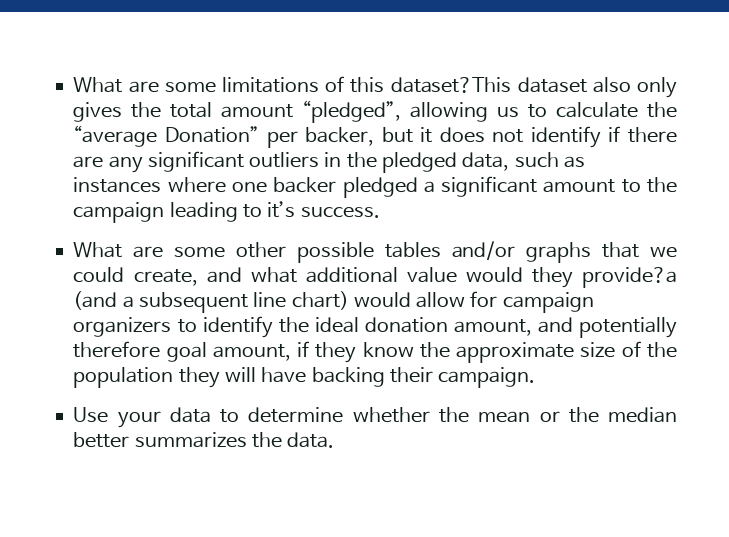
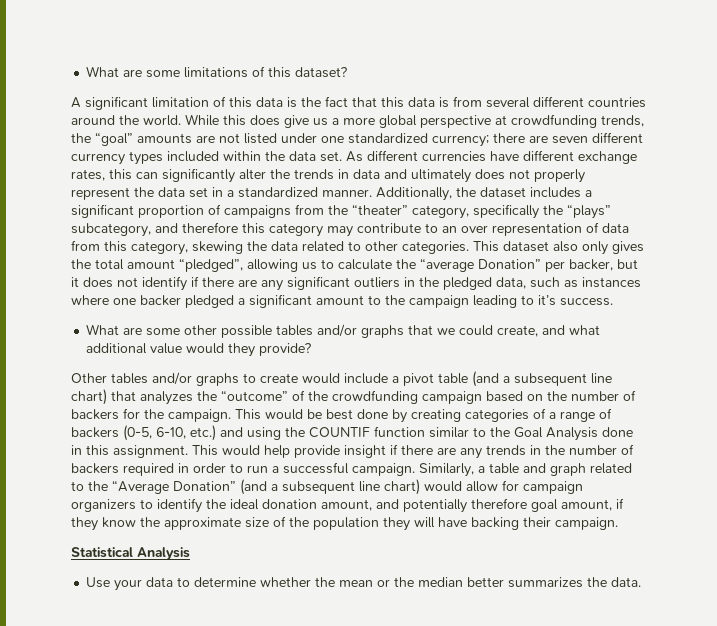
- What are some limitations of this dataset?This dataset also only gives the total amount “pledged”, allowing us to calculate the “average Donation” per backer, but it does not identify if there are any significant outliers in the pledged data, such as instances where one backer pledged a significant amount to the campaign leading to it’s success.
+ What are some limitations of this dataset?
+ A significant limitation of this data is the fact that this data is from several different countries around the world. While this does give us a more global perspective at crowdfunding trends, the “goal” amounts are not listed under one standardized currency; there are seven different currency types included within the data set. As different currencies have different exchange rates, this can significantly alter the trends in data and ultimately does not properly represent the data set in a standardized manner. Additionally, the dataset includes a significant proportion of campaigns from the “theater” category, specifically the “plays” subcategory, and therefore this category may contribute to an over representation of data from this category, skewing the data related to other categories. This dataset also only gives the total amount “pledged”, allowing us to calculate the “average Donation” per backer, but it does not identify if there are any significant outliers in the pledged data, such as instances where one backer pledged a significant amount to the campaign leading to it’s success.
- What are some other possible tables and/or graphs that we could create, and what additional value would they provide?a (and a subsequent line chart) would allow for campaign organizers to identify the ideal donation amount, and potentially therefore goal amount, if they know the approximate size of the population they will have backing their campaign.
+ What are some other possible tables and/or graphs that we could create, and what additional value would they provide?
+ Other tables and/or graphs to create would include a pivot table (and a subsequent line chart) that analyzes the “outcome” of the crowdfunding campaign based on the number of backers for the campaign. This would be best done by creating categories of a range of backers (0-5, 6-10, etc.) and using the COUNTIF function similar to the Goal Analysis done in this assignment. This would help provide insight if there are any trends in the number of backers required in order to run a successful campaign. Similarly, a table and graph related to the “Average Donation” (and a subsequent line chart) would allow for campaign organizers to identify the ideal donation amount, and potentially therefore goal amount, if they know the approximate size of the population they will have backing their campaign.
+ Statistical Analysis

